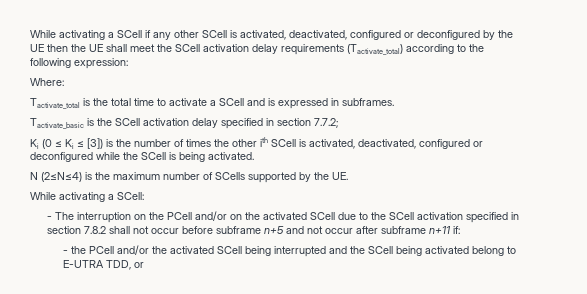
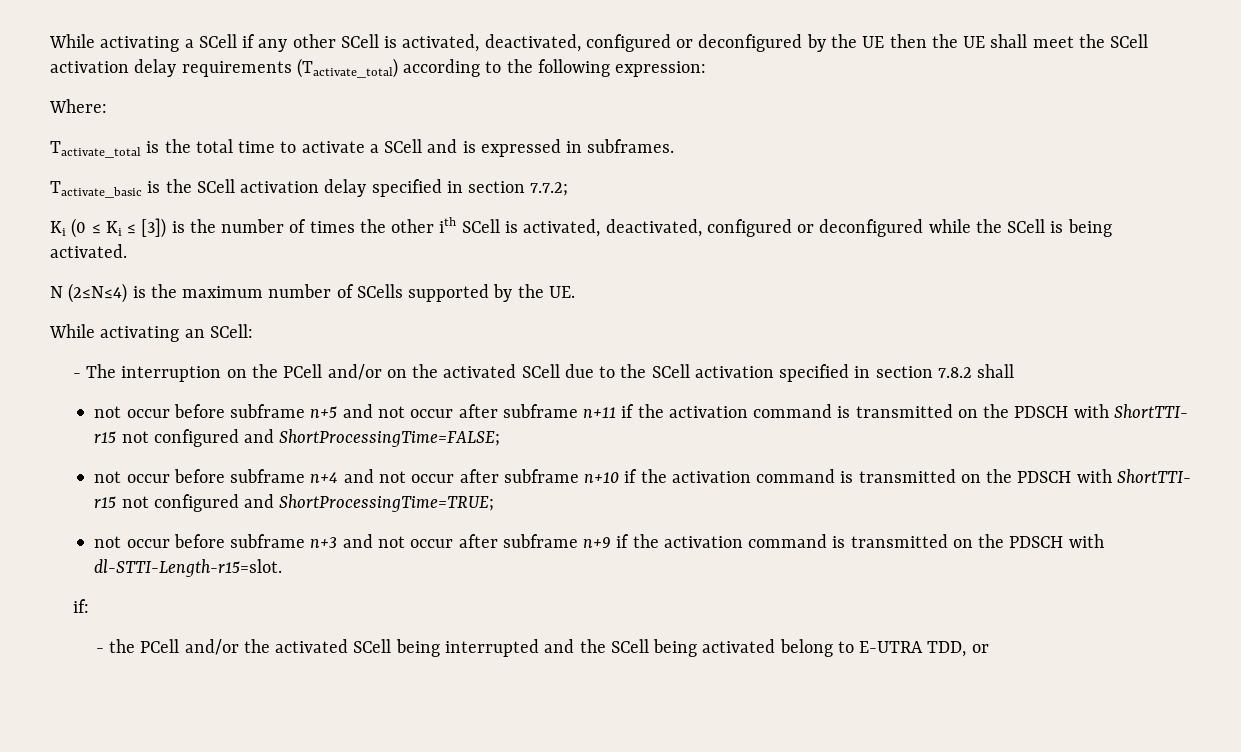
- While activating a SCell:
+ While activating an SCell:
- - The interruption on the PCell and/or on the activated SCell due to the SCell activation specified in section 7.8.2 shall not occur before subframe n+5 and not occur after subframe n+11 if:
+ - The interruption on the PCell and/or on the activated SCell due to the SCell activation specified in section 7.8.2 shall
+ not occur before subframe n+5 and not occur after subframe n+11 if the activation command is transmitted on the PDSCH with ShortTTI- r15 not configured and ShortProcessingTime=FALSE;
+ not occur before subframe n+4 and not occur after subframe n+10 if the activation command is transmitted on the PDSCH with ShortTTI- r15 not configured and ShortProcessingTime=TRUE;
+ not occur before subframe n+3 and not occur after subframe n+9 if the activation command is transmitted on the PDSCH with dl-STTI-Length-r15=slot.
+ if:

